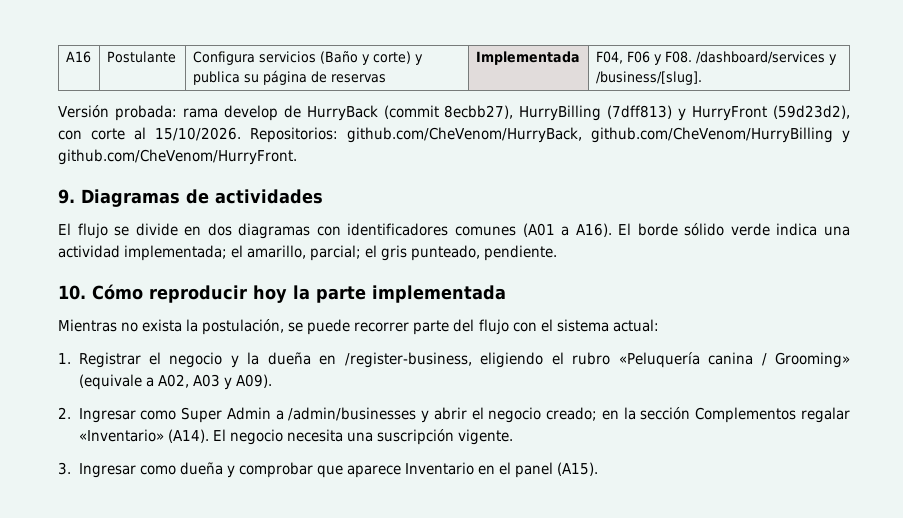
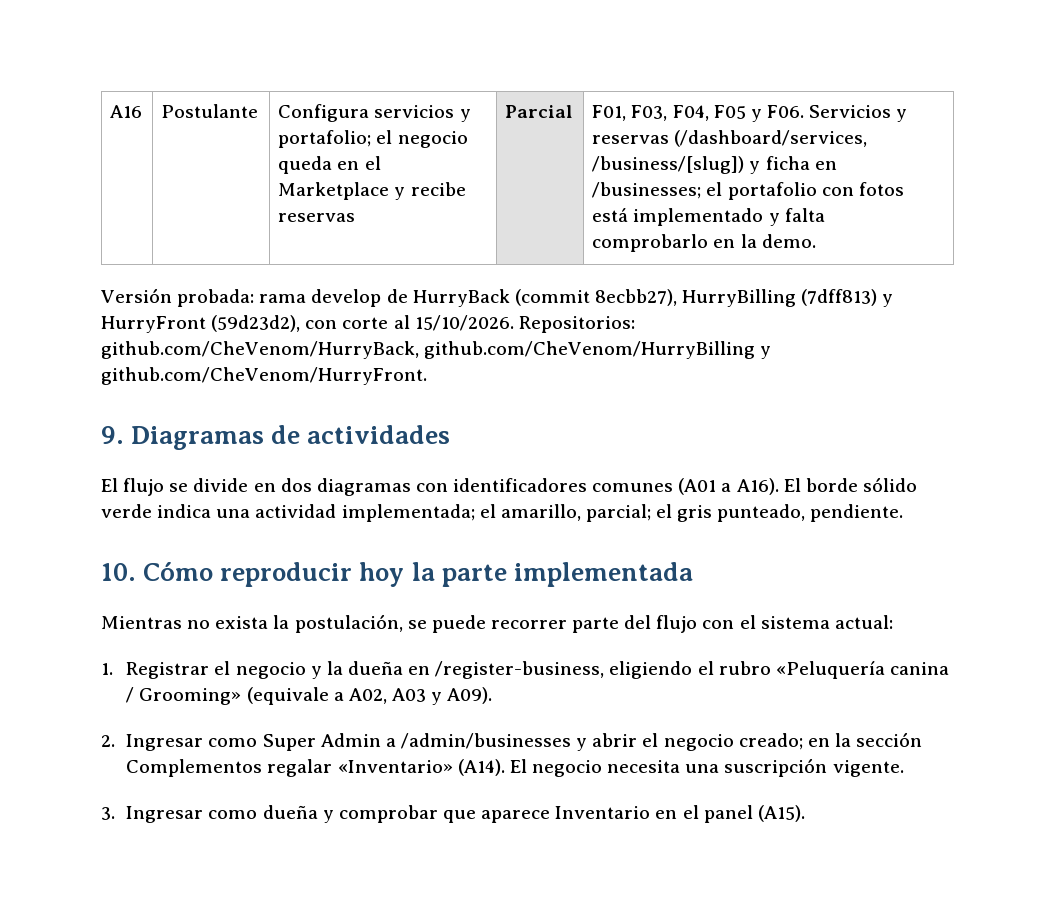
- Configura servicios (Baño y corte) y publica su página de reservas | Implementada | F04, F06 y F08. /dashboard/services y /business/[slug].
+ Configura servicios y portafolio; el negocio queda en el Marketplace y recibe reservas | Parcial | F01, F03, F04, F05 y F06. Servicios y reservas (/dashboard/services, /business/[slug]) y ficha en /businesses; el portafolio con fotos está implementado y falta comprobarlo en la demo.

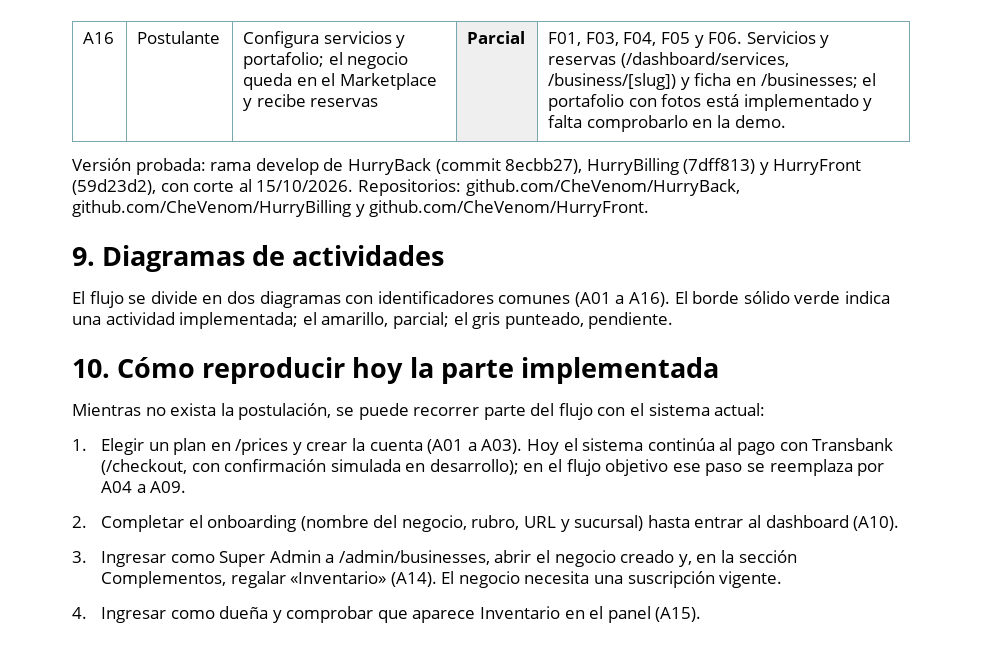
- 1. Registrar el negocio y la dueña en /register-business, eligiendo el rubro «Peluquería canina / Grooming» (equivale a A02, A03 y A09).
- 2. Ingresar como Super Admin a /admin/businesses y abrir el negocio creado; en la sección Complementos regalar «Inventario» (A14).
+ 1. Elegir un plan en /prices y crear la cuenta (A01 a A03). Hoy el sistema continúa al pago con Transbank (/checkout, con confirmación simulada en desarrollo); en el flujo objetivo ese paso se reemplaza por A04 a A09.
+ 2. Completar el onboarding (nombre del negocio, rubro, URL y sucursal) hasta entrar al dashboard (A10).
+ 3. Ingresar como Super Admin a /admin/businesses, abrir el negocio creado y, en la sección Complementos, regalar «Inventario» (A14).
- 3. Ingresar como dueña y comprobar que aparece Inventario en el panel (A15).
+ 4. Ingresar como dueña y comprobar que aparece Inventario en el panel (A15).

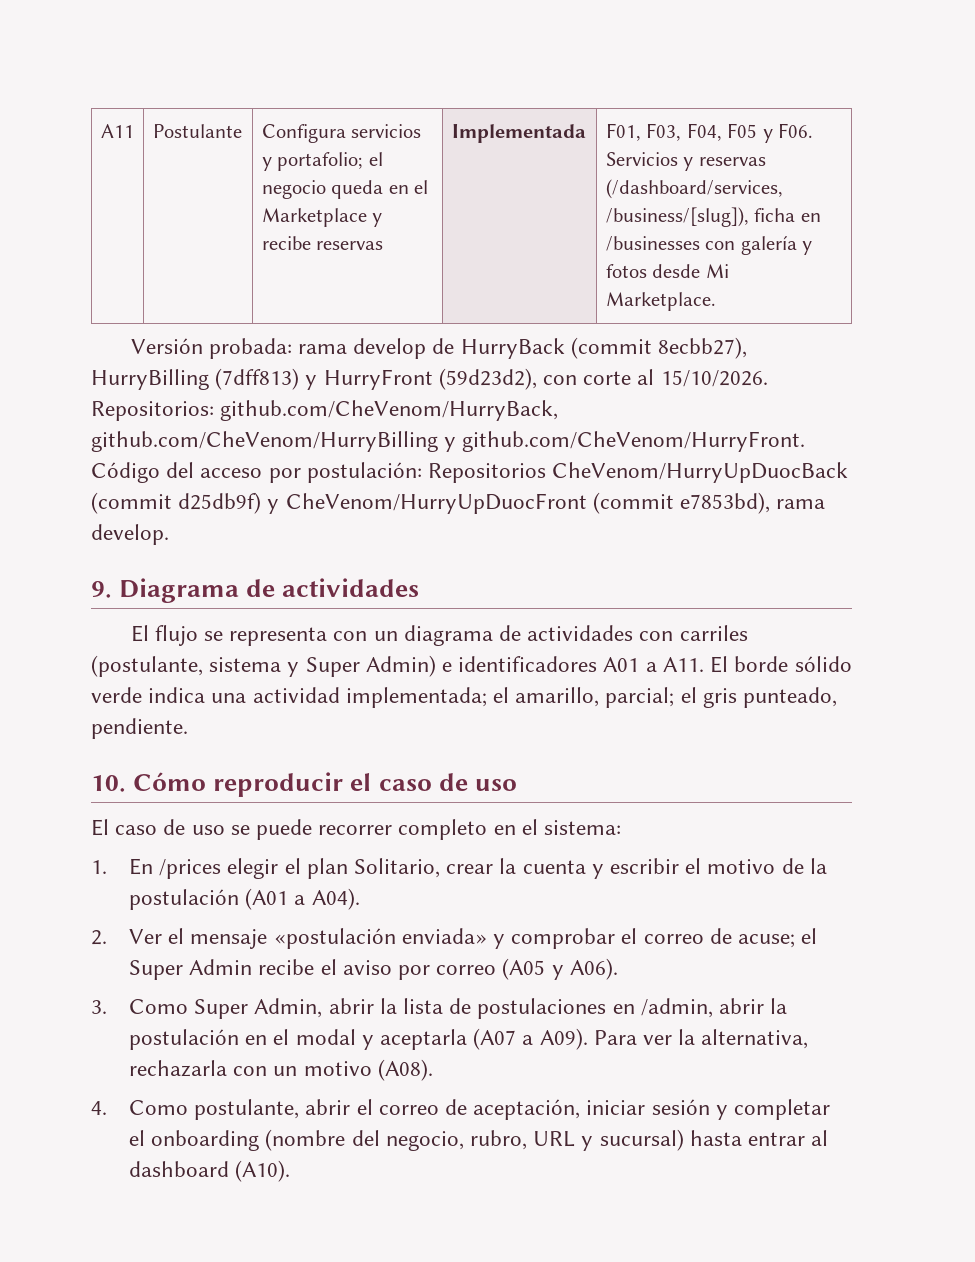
- A16
+ A11
- Parcial
+ Implementada
- F01, F03, F04, F05 y F06. Servicios y reservas (/dashboard/services, /business/[slug]) y ficha en /businesses; el portafolio con fotos está implementado y falta comprobarlo en la demo.
+ F01, F03, F04, F05 y F06. Servicios y reservas (/dashboard/services, /business/[slug]), ficha en /businesses con galería y fotos desde Mi Marketplace.
- Repositorios: github.com/CheVenom/HurryBack, github.com/CheVenom/HurryBilling y github.com/CheVenom/HurryFront.
+ Repositorios: github.com/CheVenom/HurryBack, github.com/CheVenom/HurryBilling y github.com/CheVenom/HurryFront. Código del acceso por postulación: Repositorios CheVenom/HurryUpDuocBack (commit d25db9f) y CheVenom/HurryUpDuocFront (commit e7853bd), rama develop.
- 9. Diagramas de actividades
+ 9. Diagrama de actividades
- El flujo se divide en dos diagramas con identificadores comunes (A01 a A16). El borde sólido verde indica una actividad implementada; el amarillo, parcial; el gris punteado, pendiente.
+ El flujo se representa con un diagrama de actividades con carriles (postulante, sistema y Super Admin) e identificadores A01 a A11. El borde sólido verde indica una actividad implementada; el amarillo, parcial; el gris punteado, pendiente.
- 10. Cómo reproducir hoy la parte implementada
- Mientras no exista la postulación, se puede recorrer parte del flujo con el sistema actual:
- 1. Elegir un plan en /prices y crear la cuenta (A01 a A03). Hoy el sistema continúa al pago con Transbank (/checkout, con confirmación simulada en desarrollo); en el flujo objetivo ese paso se reemplaza por A04 a A09.
- 2. Completar el onboarding (nombre del negocio, rubro, URL y sucursal) hasta entrar al dashboard (A10).
+ 10. Cómo reproducir el caso de uso
+ El caso de uso se puede recorrer completo en el sistema:
+ 1. En /prices elegir el plan Solitario, crear la cuenta y escribir el motivo de la postulación (A01 a A04).
+ 2. Ver el mensaje «postulación enviada» y comprobar el correo de acuse; el Super Admin recibe el aviso por correo (A05 y A06).
+ 3. Como Super Admin, abrir la lista de postulaciones en /admin, abrir la postulación en el modal y aceptarla (A07 a A09). Para ver la alternativa, rechazarla con un motivo (A08).
+ 4. Como postulante, abrir el correo de aceptación, iniciar sesión y completar el onboarding (nombre del negocio, rubro, URL y sucursal) hasta entrar al dashboard (A10).
- 3. Ingresar como Super Admin a /admin/businesses, abrir el negocio creado y, en la sección Complementos, regalar «Inventario» (A14). El negocio necesita una suscripción vigente.
- 4. Ingresar como dueña y comprobar que aparece Inventario en el panel (A15).

